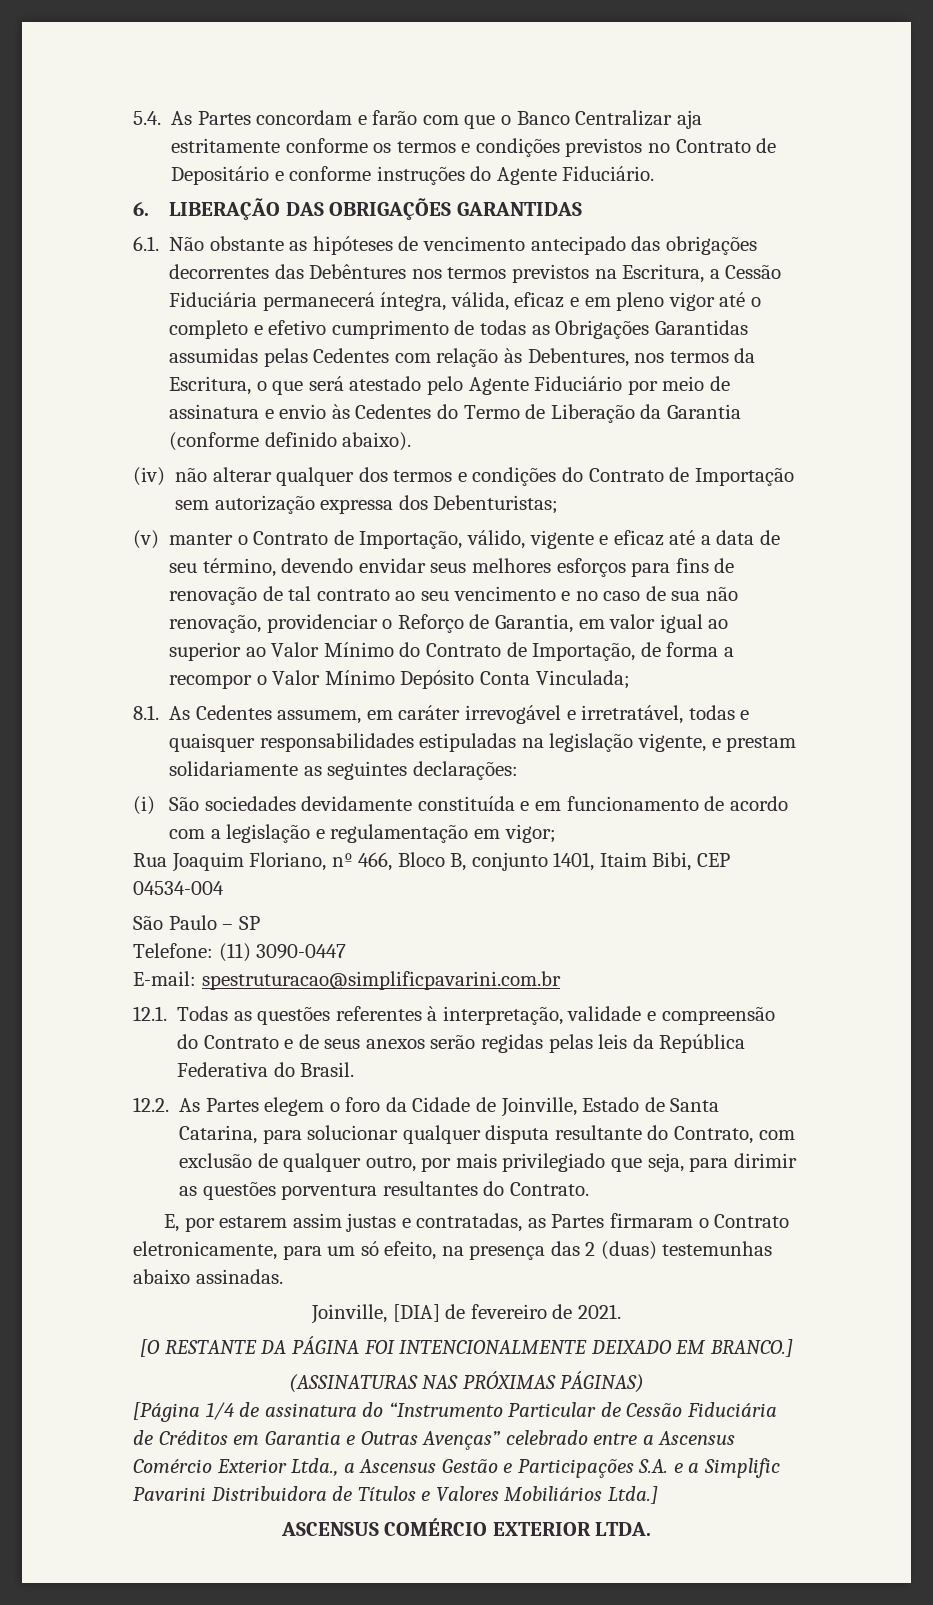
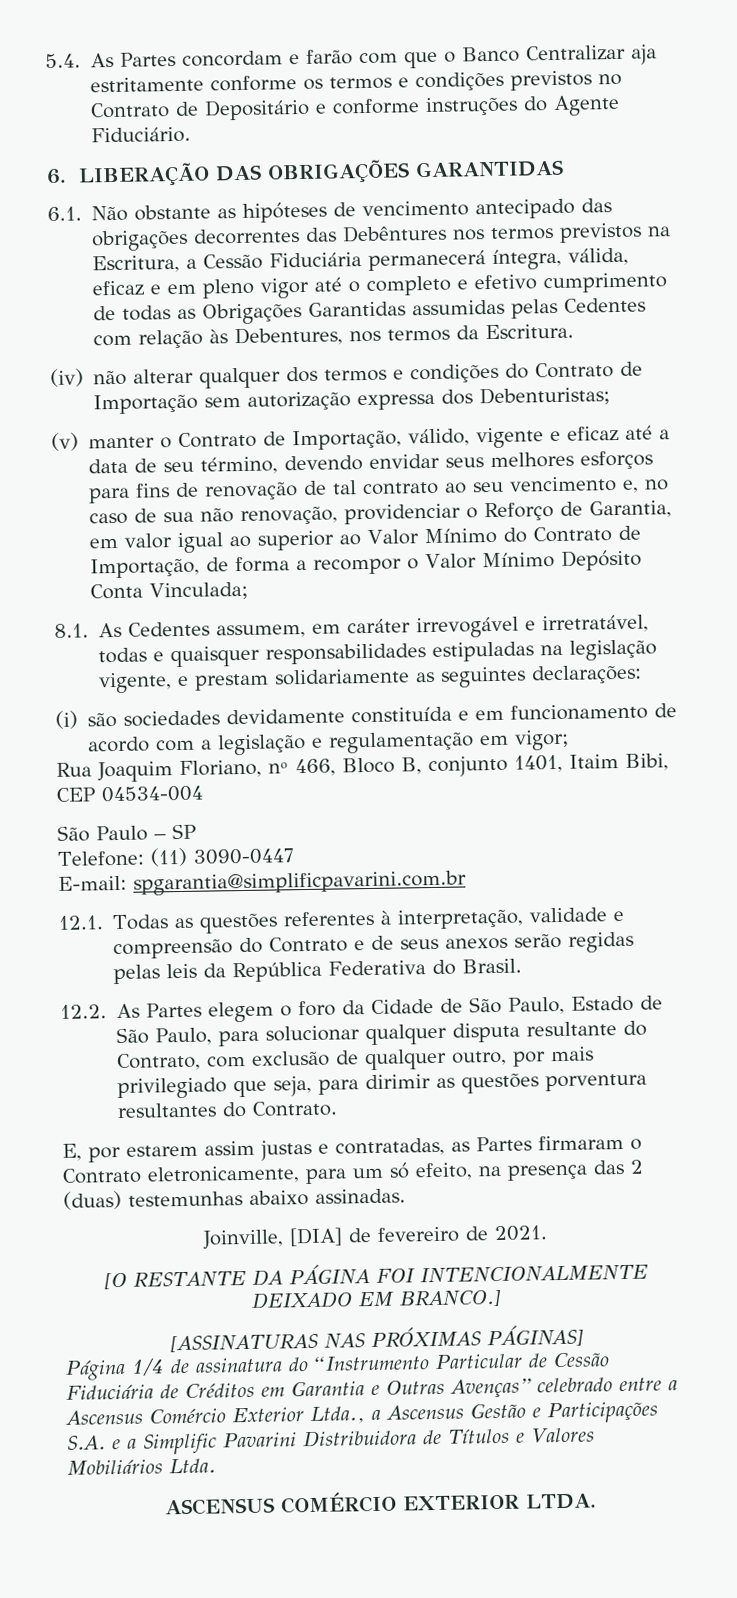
- 6.1. Não obstante as hipóteses de vencimento antecipado das obrigações decorrentes das Debêntures nos termos previstos na Escritura, a Cessão Fiduciária permanecerá íntegra, válida, eficaz e em pleno vigor até o completo e efetivo cumprimento de todas as Obrigações Garantidas assumidas pelas Cedentes com relação às Debentures, nos termos da Escritura, o que será atestado pelo Agente Fiduciário por meio de assinatura e envio às Cedentes do Termo de Liberação da Garantia (conforme definido abaixo).
+ 6.1. Não obstante as hipóteses de vencimento antecipado das obrigações decorrentes das Debêntures nos termos previstos na Escritura, a Cessão Fiduciária permanecerá íntegra, válida, eficaz e em pleno vigor até o completo e efetivo cumprimento de todas as Obrigações Garantidas assumidas pelas Cedentes com relação às Debentures, nos termos da Escritura.
- (v) manter o Contrato de Importação, válido, vigente e eficaz até a data de seu término, devendo envidar seus melhores esforços para fins de renovação de tal contrato ao seu vencimento e no caso de sua não renovação, providenciar o Reforço de Garantia, em valor igual ao superior ao Valor Mínimo do Contrato de Importação, de forma a recompor o Valor Mínimo Depósito Conta Vinculada;
+ (v) manter o Contrato de Importação, válido, vigente e eficaz até a data de seu término, devendo envidar seus melhores esforços para fins de renovação de tal contrato ao seu vencimento e, no caso de sua não renovação, providenciar o Reforço de Garantia, em valor igual ao superior ao Valor Mínimo do Contrato de Importação, de forma a recompor o Valor Mínimo Depósito Conta Vinculada;
- (i) São sociedades devidamente constituída e em funcionamento de acordo com a legislação e regulamentação em vigor;
+ (i) são sociedades devidamente constituída e em funcionamento de acordo com a legislação e regulamentação em vigor;
- E-mail: spestruturacao@simplificpavarini.com.br
+ E-mail: spgarantia@simplificpavarini.com.br
- 12.2. As Partes elegem o foro da Cidade de Joinville, Estado de Santa Catarina, para solucionar qualquer disputa resultante do Contrato, com exclusão de qualquer outro, por mais privilegiado que seja, para dirimir as questões porventura resultantes do Contrato.
+ 12.2. As Partes elegem o foro da Cidade de São Paulo, Estado de São Paulo, para solucionar qualquer disputa resultante do Contrato, com exclusão de qualquer outro, por mais privilegiado que seja, para dirimir as questões porventura resultantes do Contrato.
- (ASSINATURAS NAS PRÓXIMAS PÁGINAS)
- [Página 1/4 de assinatura do “Instrumento Particular de Cessão Fiduciária de Créditos em Garantia e Outras Avenças” celebrado entre a Ascensus Comércio Exterior Ltda., a Ascensus Gestão e Participações S.A. e a Simplific Pavarini Distribuidora de Títulos e Valores Mobiliários Ltda.]
+ [ASSINATURAS NAS PRÓXIMAS PÁGINAS]
+ Página 1/4 de assinatura do “Instrumento Particular de Cessão Fiduciária de Créditos em Garantia e Outras Avenças” celebrado entre a Ascensus Comércio Exterior Ltda., a Ascensus Gestão e Participações S.A. e a Simplific Pavarini Distribuidora de Títulos e Valores Mobiliários Ltda.

